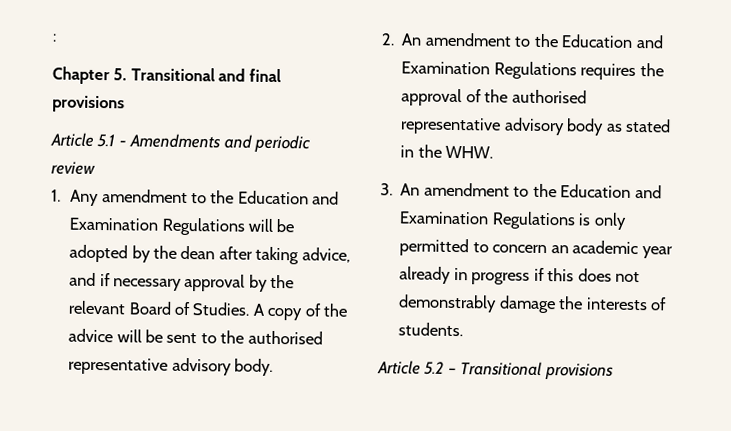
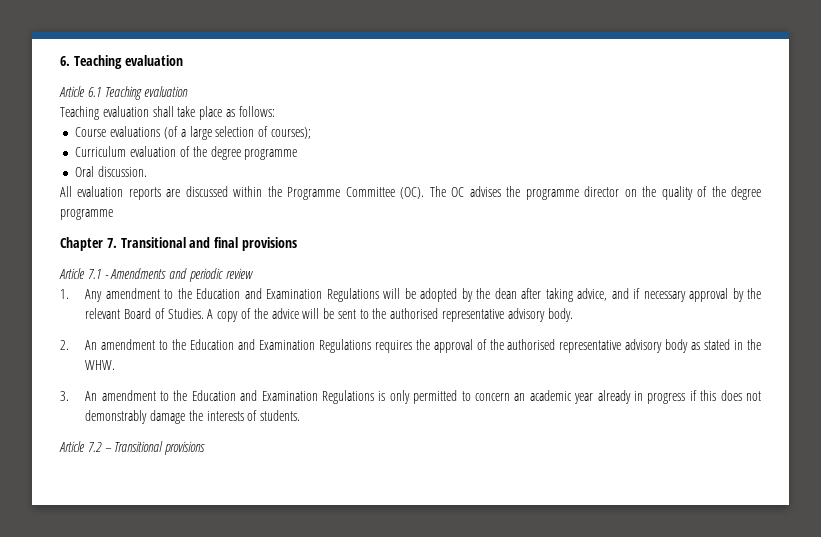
- :
+ 6. Teaching evaluation
+ Article 6.1 Teaching evaluation
+ Teaching evaluation shall take place as follows:
+ Course evaluations (of a large selection of courses);
+ Curriculum evaluation of the degree programme
+ Oral discussion.
+ All evaluation reports are discussed within the Programme Committee (OC). The OC advises the programme director on the quality of the degree programme
- Chapter 5. Transitional and final provisions
+ Chapter 7. Transitional and final provisions
- Article 5.1 - Amendments and periodic review
+ Article 7.1 - Amendments and periodic review
- Article 5.2 – Transitional provisions
+ Article 7.2 – Transitional provisions

